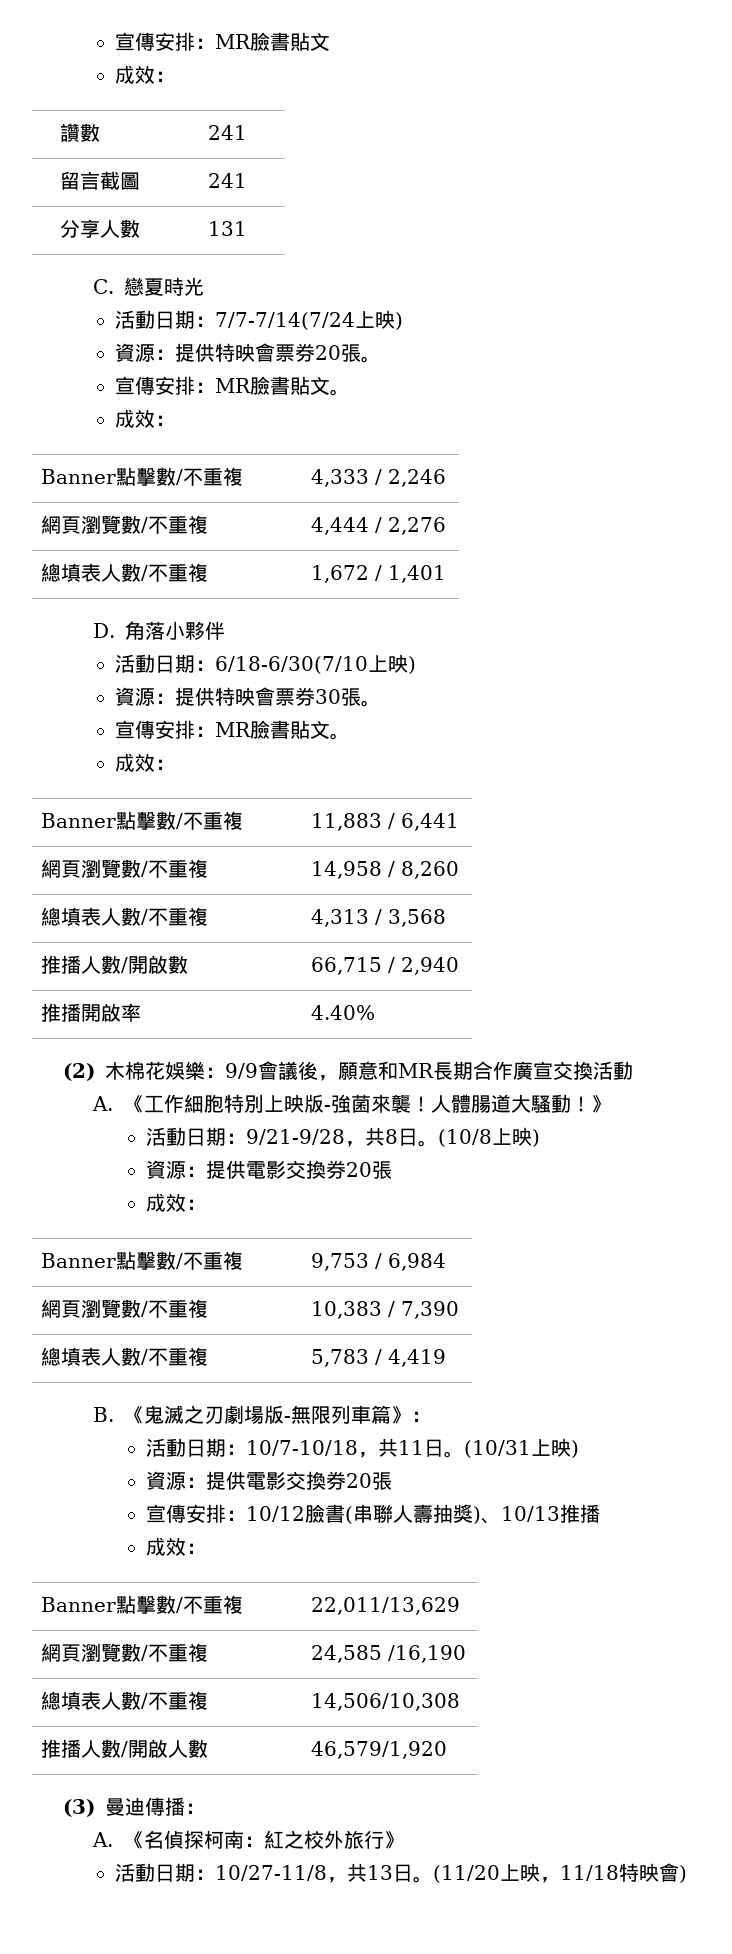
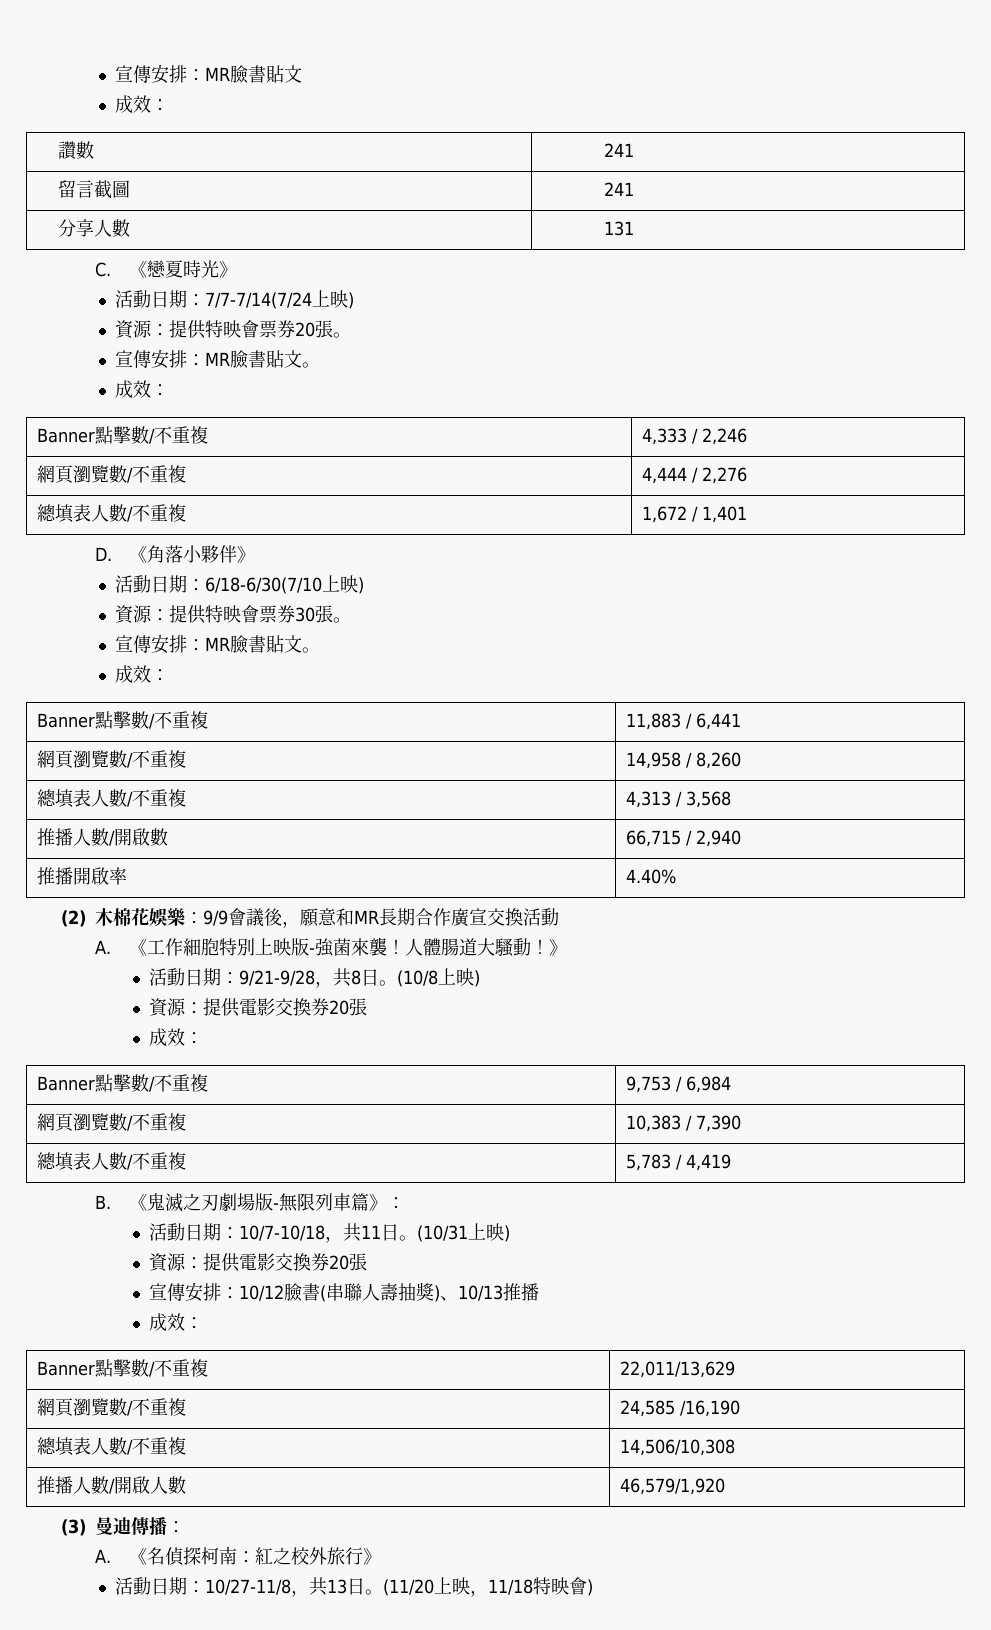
- C.戀夏時光
+ C.《戀夏時光》
- D.角落小夥伴
+ D.《角落小夥伴》

